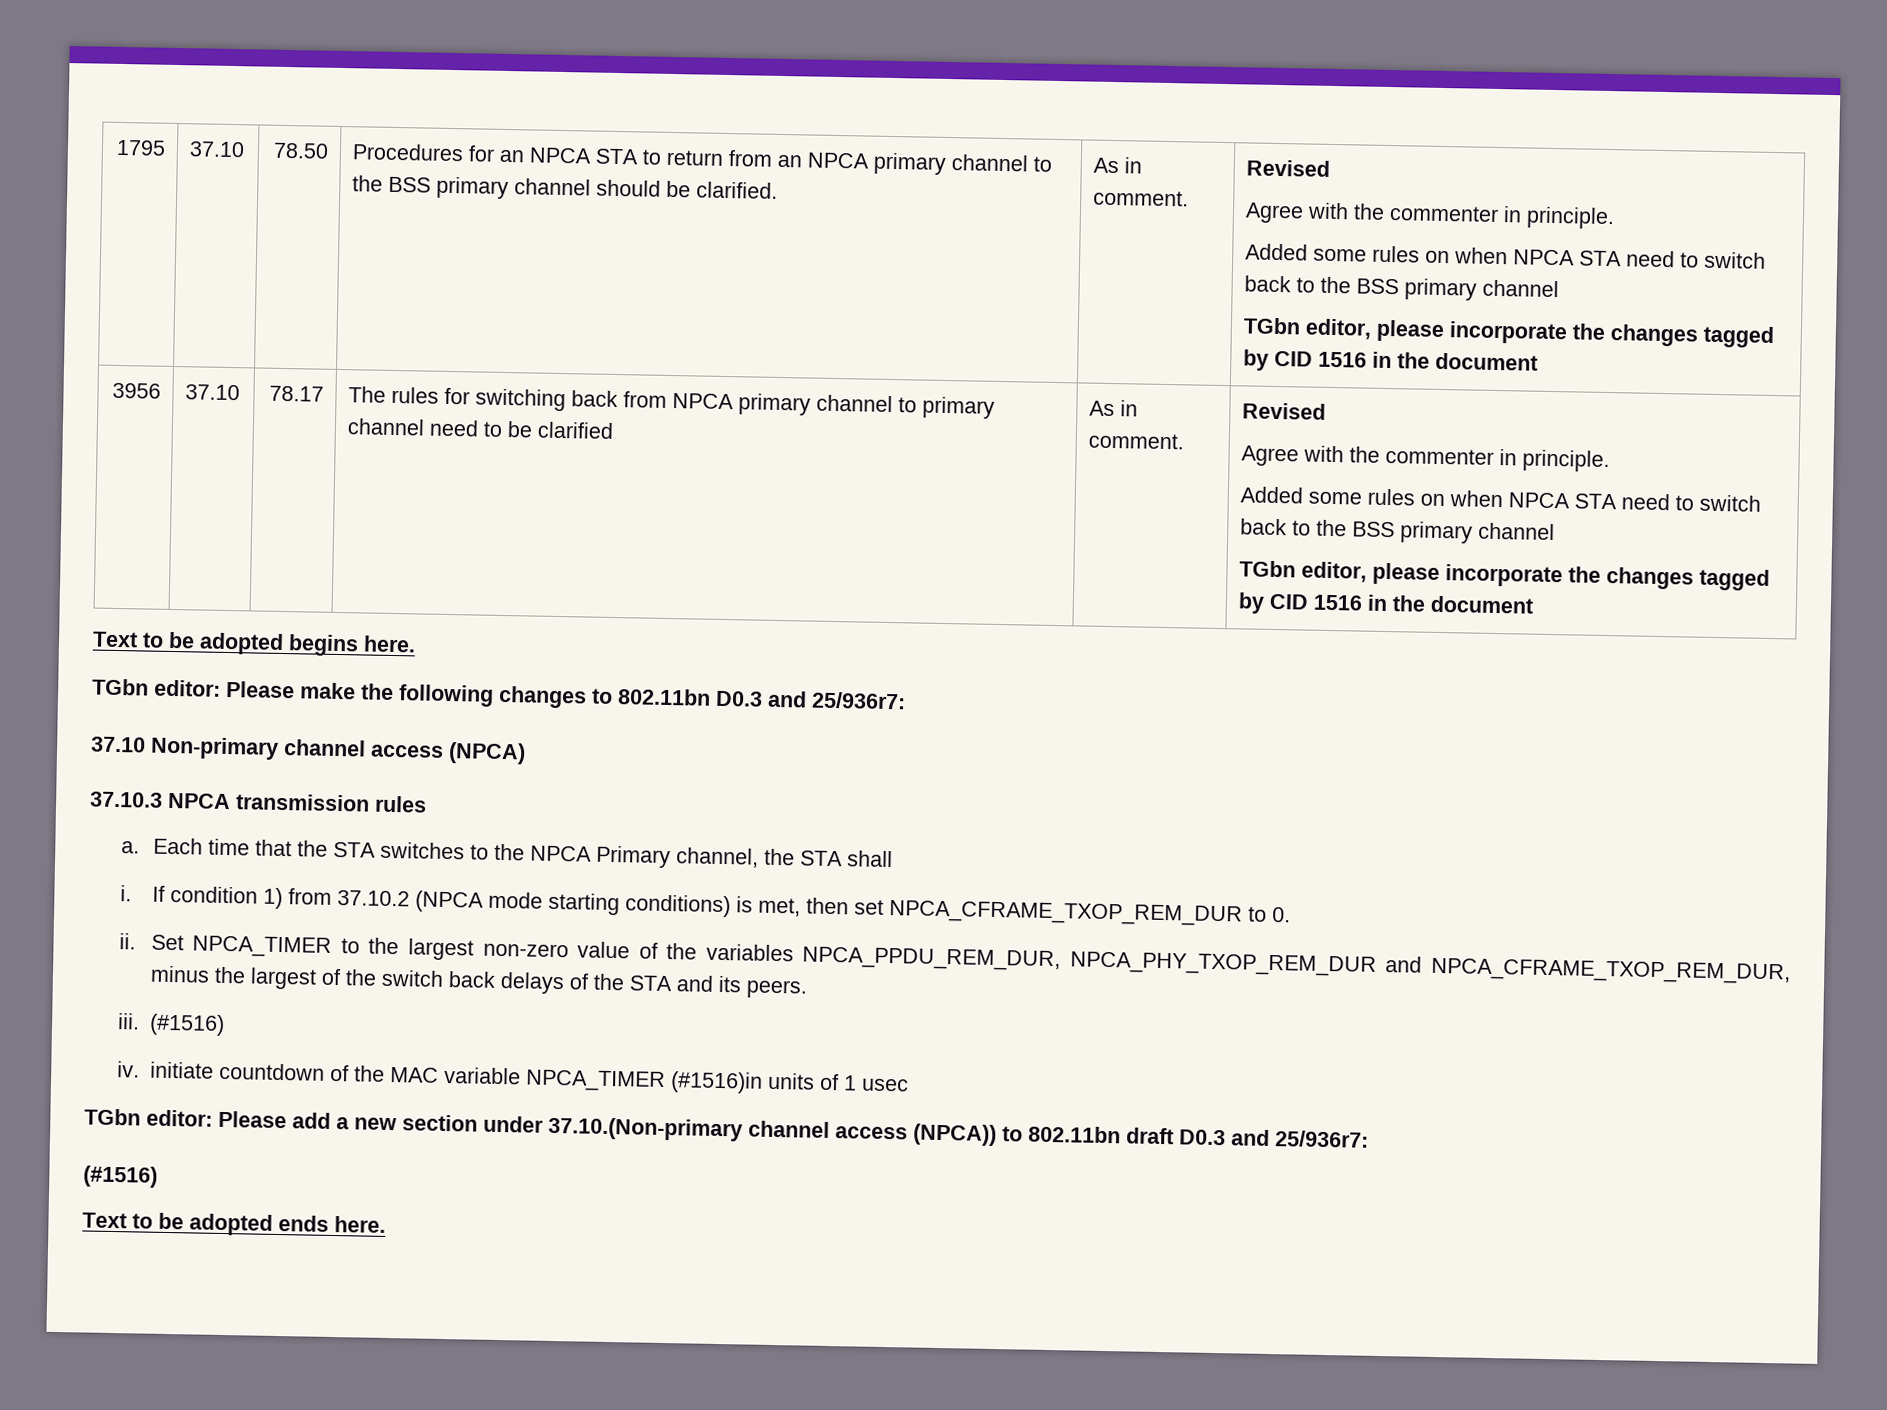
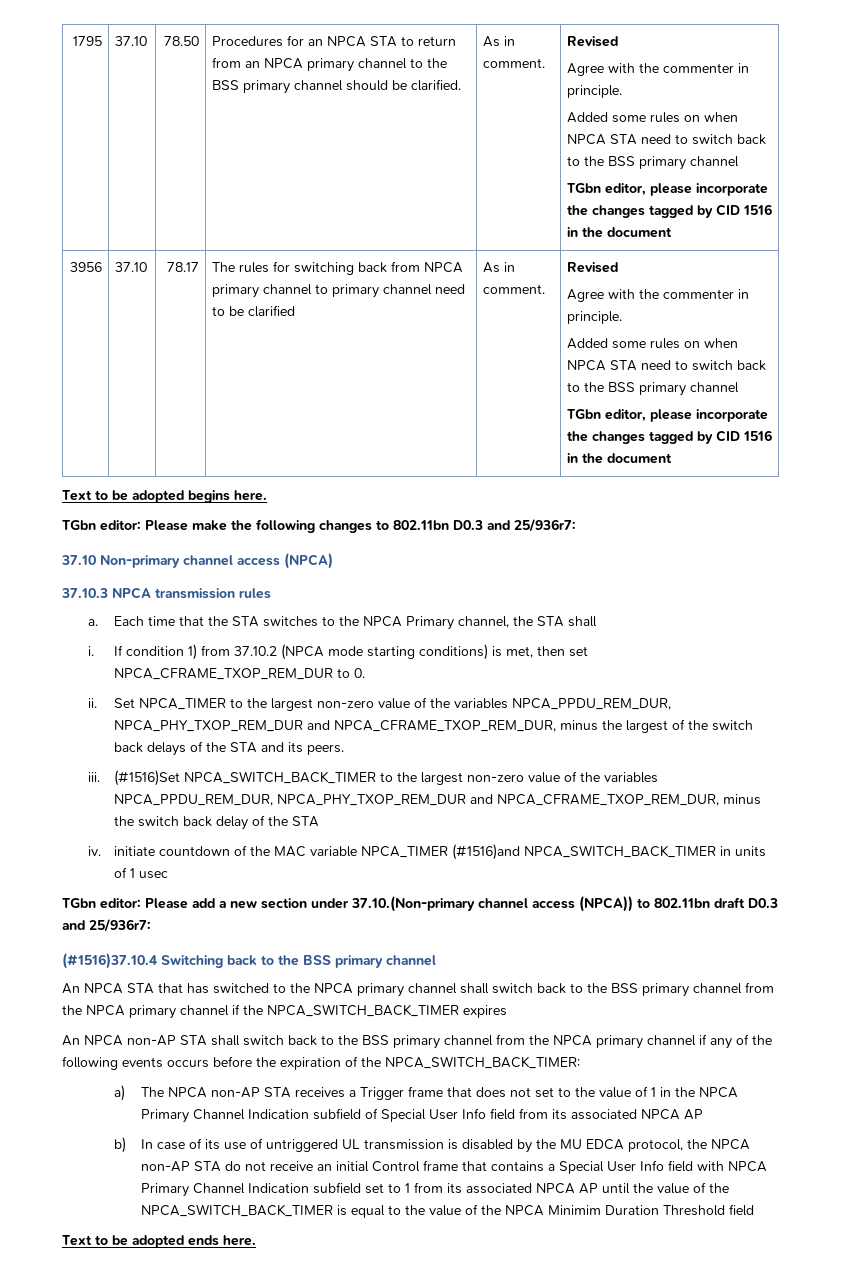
- iii. (#1516)
+ iii. (#1516)Set NPCA_SWITCH_BACK_TIMER to the largest non-zero value of the variables NPCA_PPDU_REM_DUR, NPCA_PHY_TXOP_REM_DUR and NPCA_CFRAME_TXOP_REM_DUR, minus the switch back delay of the STA
- iv. initiate countdown of the MAC variable NPCA_TIMER (#1516)in units of 1 usec
+ iv. initiate countdown of the MAC variable NPCA_TIMER (#1516)and NPCA_SWITCH_BACK_TIMER in units of 1 usec
  TGbn editor: Please add a new section under 37.10.(Non-primary channel access (NPCA)) to 802.11bn draft D0.3 and 25/936r7:
- (#1516)
+ (#1516)37.10.4 Switching back to the BSS primary channel
+ An NPCA STA that has switched to the NPCA primary channel shall switch back to the BSS primary channel from the NPCA primary channel if the NPCA_SWITCH_BACK_TIMER expires
+ An NPCA non-AP STA shall switch back to the BSS primary channel from the NPCA primary channel if any of the following events occurs before the expiration of the NPCA_SWITCH_BACK_TIMER:
+ a) The NPCA non-AP STA receives a Trigger frame that does not set to the value of 1 in the NPCA Primary Channel Indication subfield of Special User Info field from its associated NPCA AP
+ b) In case of its use of untriggered UL transmission is disabled by the MU EDCA protocol, the NPCA non-AP STA do not receive an initial Control frame that contains a Special User Info field with NPCA Primary Channel Indication subfield set to 1 from its associated NPCA AP until the value of the NPCA_SWITCH_BACK_TIMER is equal to the value of the NPCA Minimim Duration Threshold field

